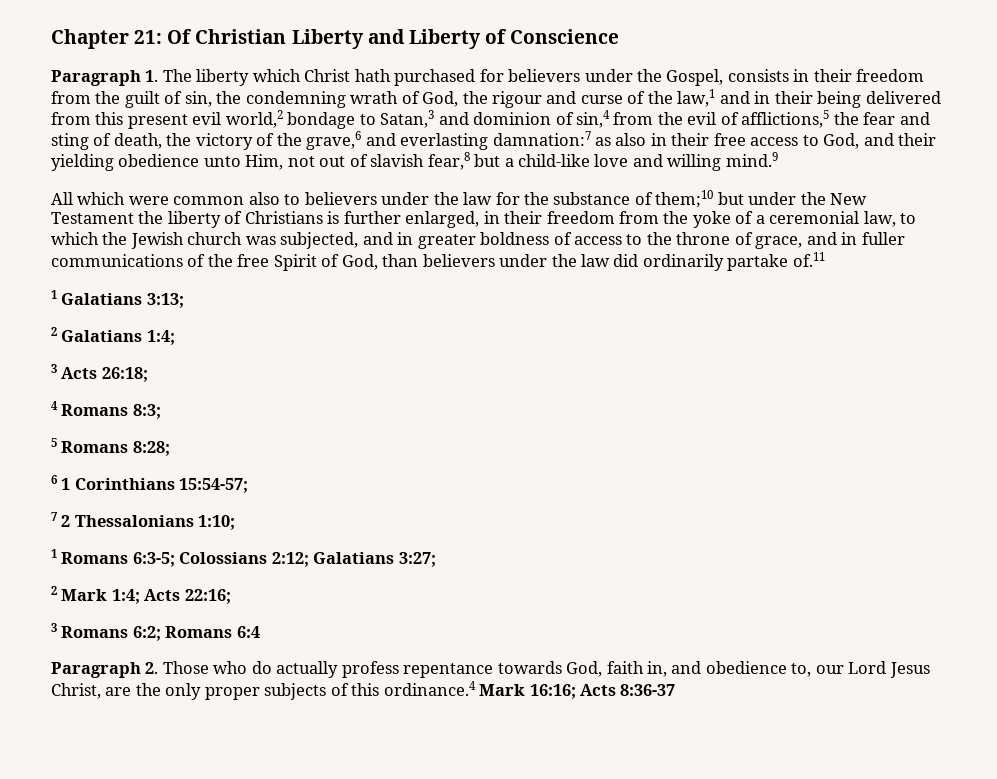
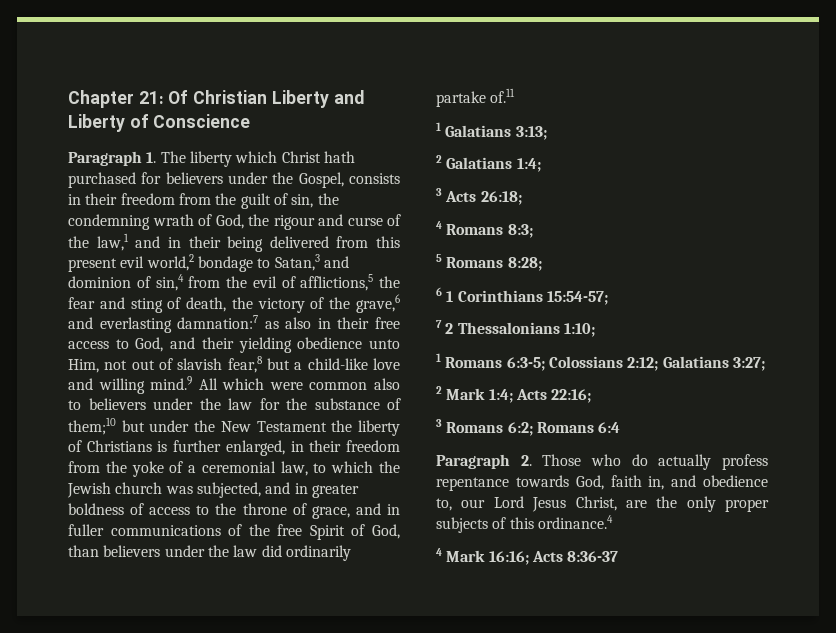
- Paragraph 1. The liberty which Christ hath purchased for believers under the Gospel, consists in their freedom from the guilt of sin, the condemning wrath of God, the rigour and curse of the law,1 and in their being delivered from this present evil world,2 bondage to Satan,3 and dominion of sin,4 from the evil of afflictions,5 the fear and sting of death, the victory of the grave,6 and everlasting damnation:7 as also in their free access to God, and their yielding obedience unto Him, not out of slavish fear,8 but a child-like love and willing mind.9
- All which were common also to believers under the law for the substance of them;10 but under the New Testament the liberty of Christians is further enlarged, in their freedom from the yoke of a ceremonial law, to which the Jewish church was subjected, and in greater boldness of access to the throne of grace, and in fuller communications of the free Spirit of God, than believers under the law did ordinarily partake of.11
+ Paragraph 1. The liberty which Christ hath purchased for believers under the Gospel, consists in their freedom from the guilt of sin, the condemning wrath of God, the rigour and curse of the law,1 and in their being delivered from this present evil world,2 bondage to Satan,3 and dominion of sin,4 from the evil of afflictions,5 the fear and sting of death, the victory of the grave,6 and everlasting damnation:7 as also in their free access to God, and their yielding obedience unto Him, not out of slavish fear,8 but a child-like love and willing mind.9 All which were common also to believers under the law for the substance of them;10 but under the New Testament the liberty of Christians is further enlarged, in their freedom from the yoke of a ceremonial law, to which the Jewish church was subjected, and in greater boldness of access to the throne of grace, and in fuller communications of the free Spirit of God, than believers under the law did ordinarily partake of.11
- Paragraph 2. Those who do actually profess repentance towards God, faith in, and obedience to, our Lord Jesus Christ, are the only proper subjects of this ordinance.4 Mark 16:16; Acts 8:36-37
+ Paragraph 2. Those who do actually profess repentance towards God, faith in, and obedience to, our Lord Jesus Christ, are the only proper subjects of this ordinance.4
+ 4 Mark 16:16; Acts 8:36-37

